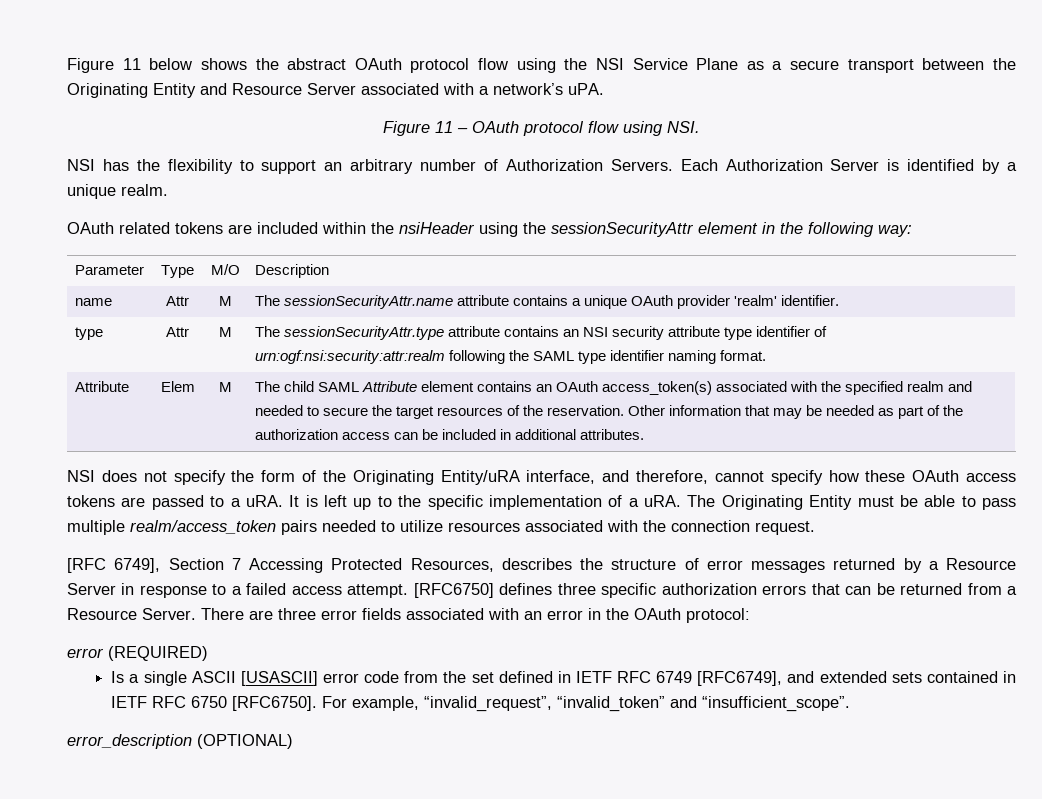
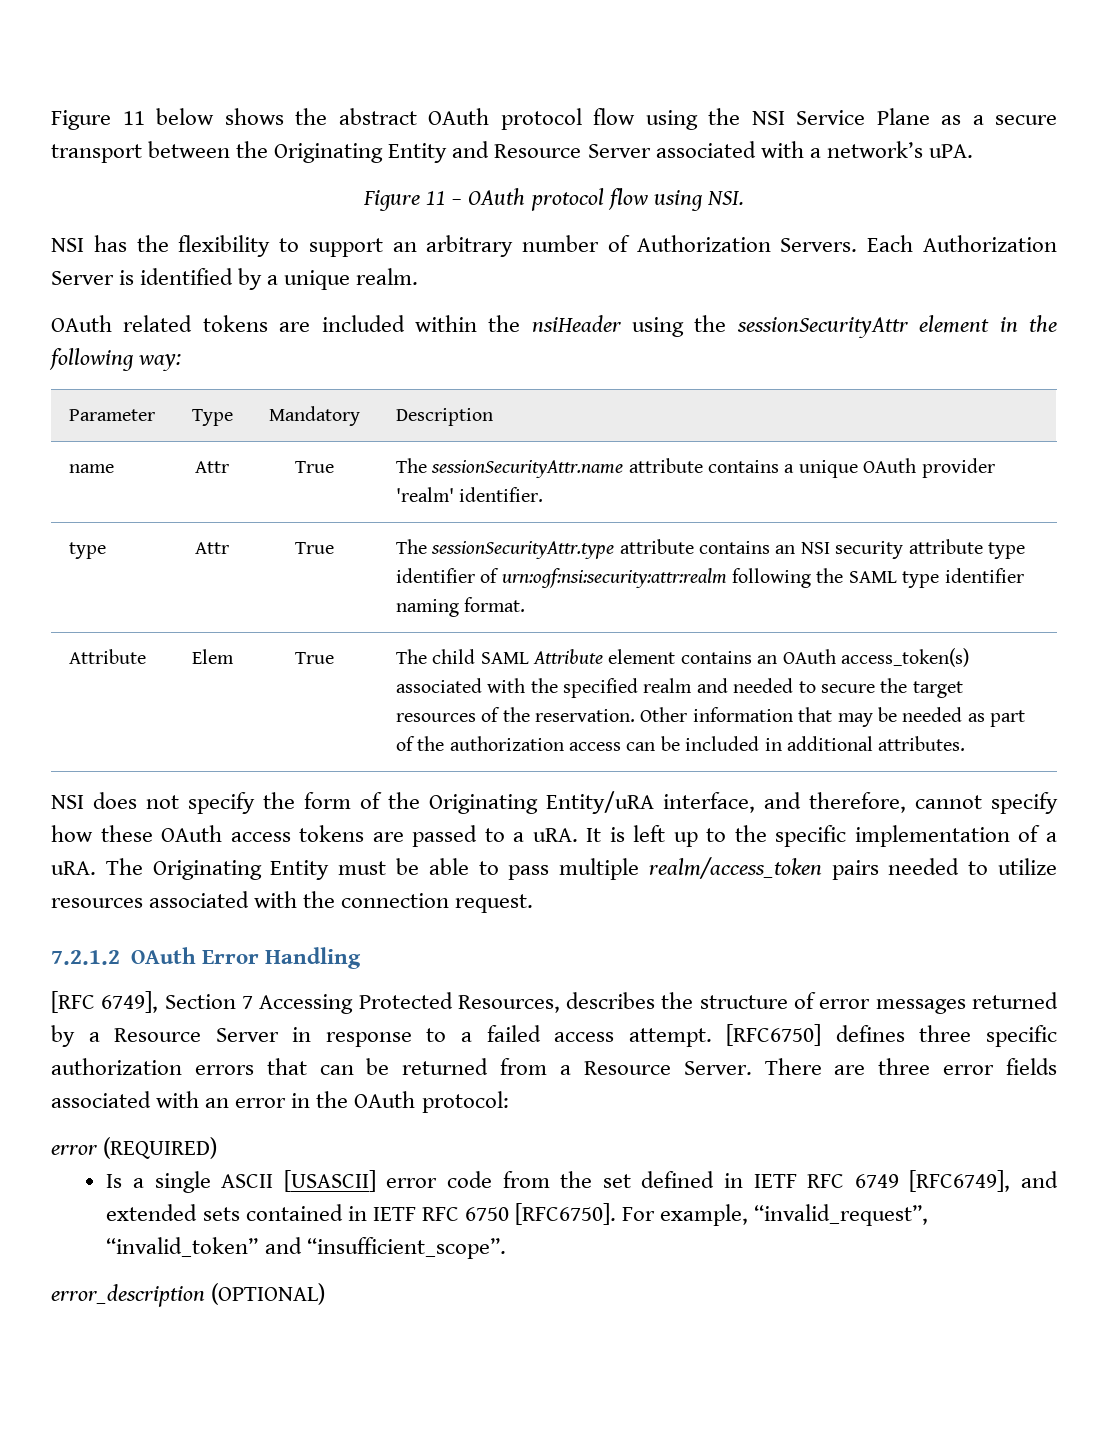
- Parameter | Type | M/O | Description
+ Parameter | Type | Mandatory | Description
- name | Attr | M | The sessionSecurityAttr.name attribute contains a unique OAuth provider 'realm' identifier.
+ name | Attr | True | The sessionSecurityAttr.name attribute contains a unique OAuth provider 'realm' identifier.
- type | Attr | M | The sessionSecurityAttr.type attribute contains an NSI security attribute type identifier of urn:ogf:nsi:security:attr:realm following the SAML type identifier naming format.
+ type | Attr | True | The sessionSecurityAttr.type attribute contains an NSI security attribute type identifier of urn:ogf:nsi:security:attr:realm following the SAML type identifier naming format.
- Elem | M
+ Elem | True
+ 7.2.1.2 OAuth Error Handling

